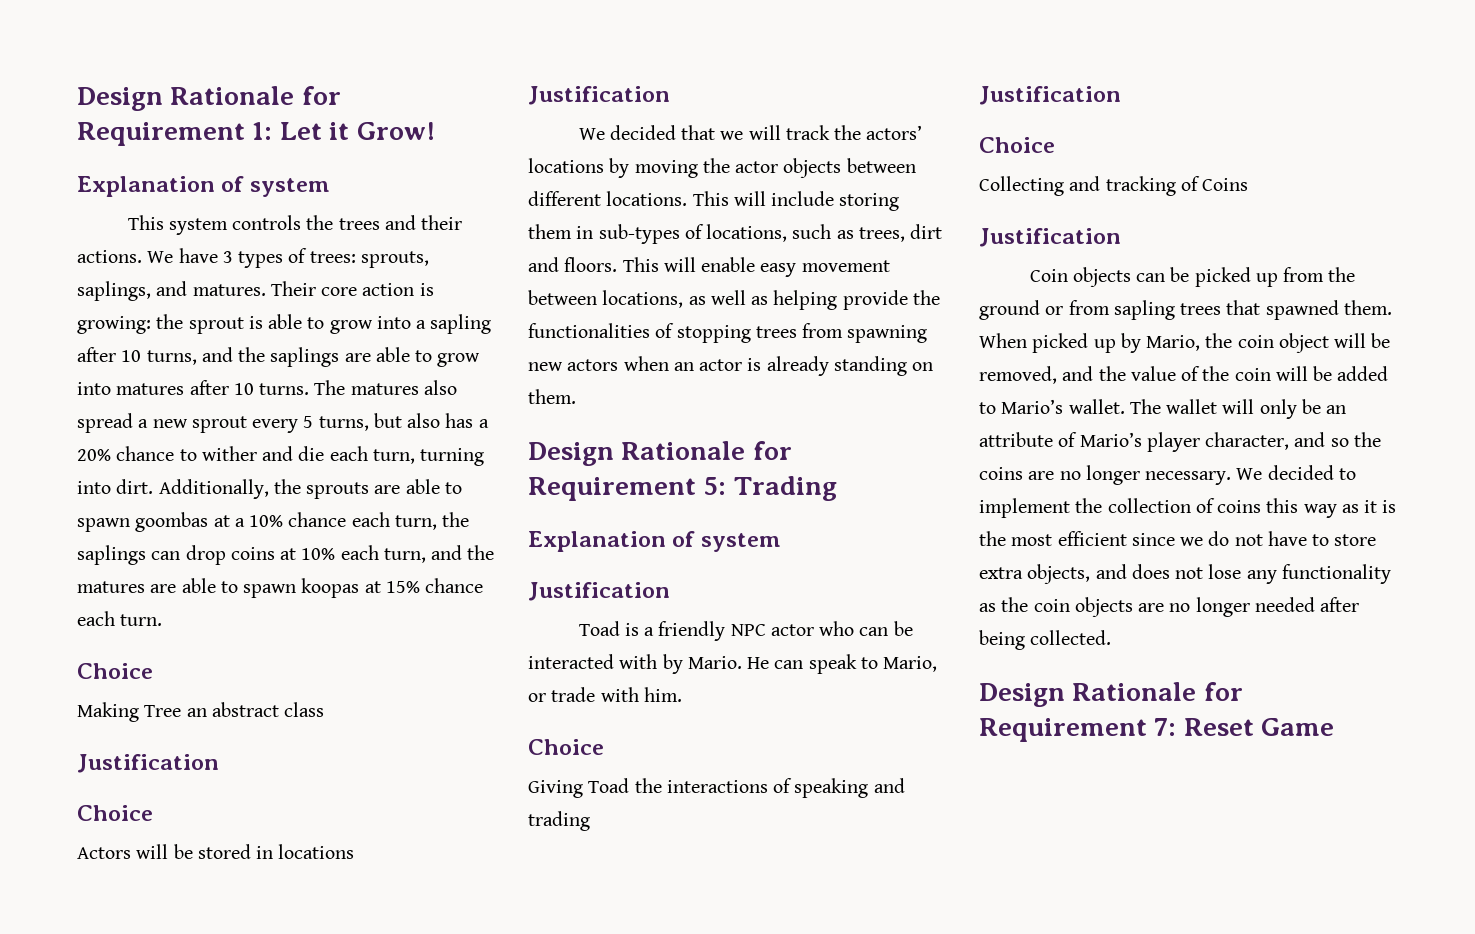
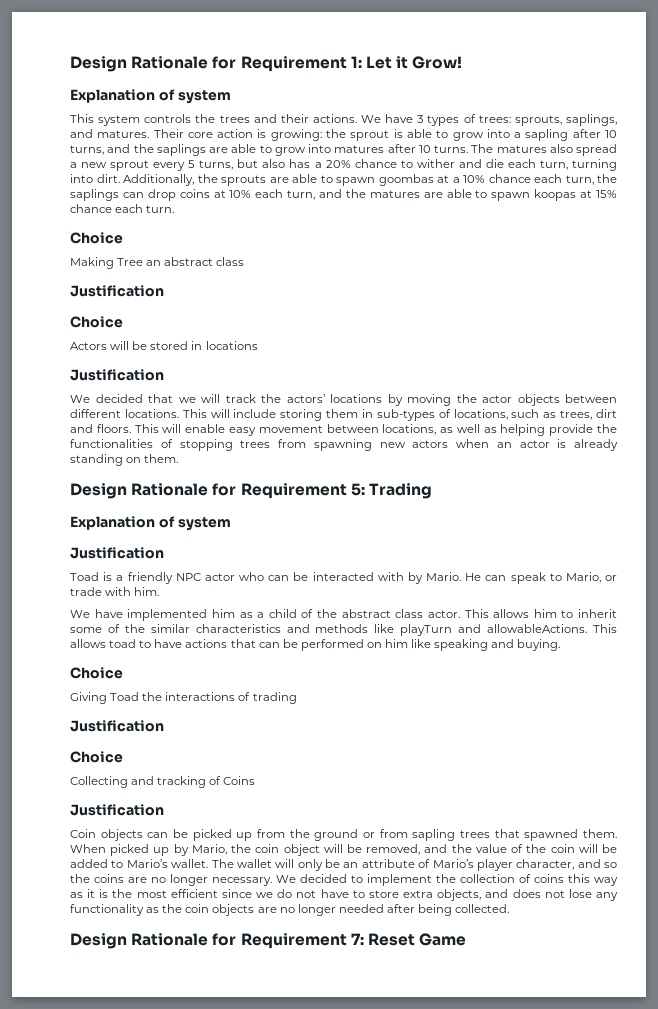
+ We have implemented him as a child of the abstract class actor. This allows him to inherit some of the similar characteristics and methods like playTurn and allowableActions. This allows toad to have actions that can be performed on him like speaking and buying.
- Giving Toad the interactions of speaking and trading
+ Giving Toad the interactions of trading

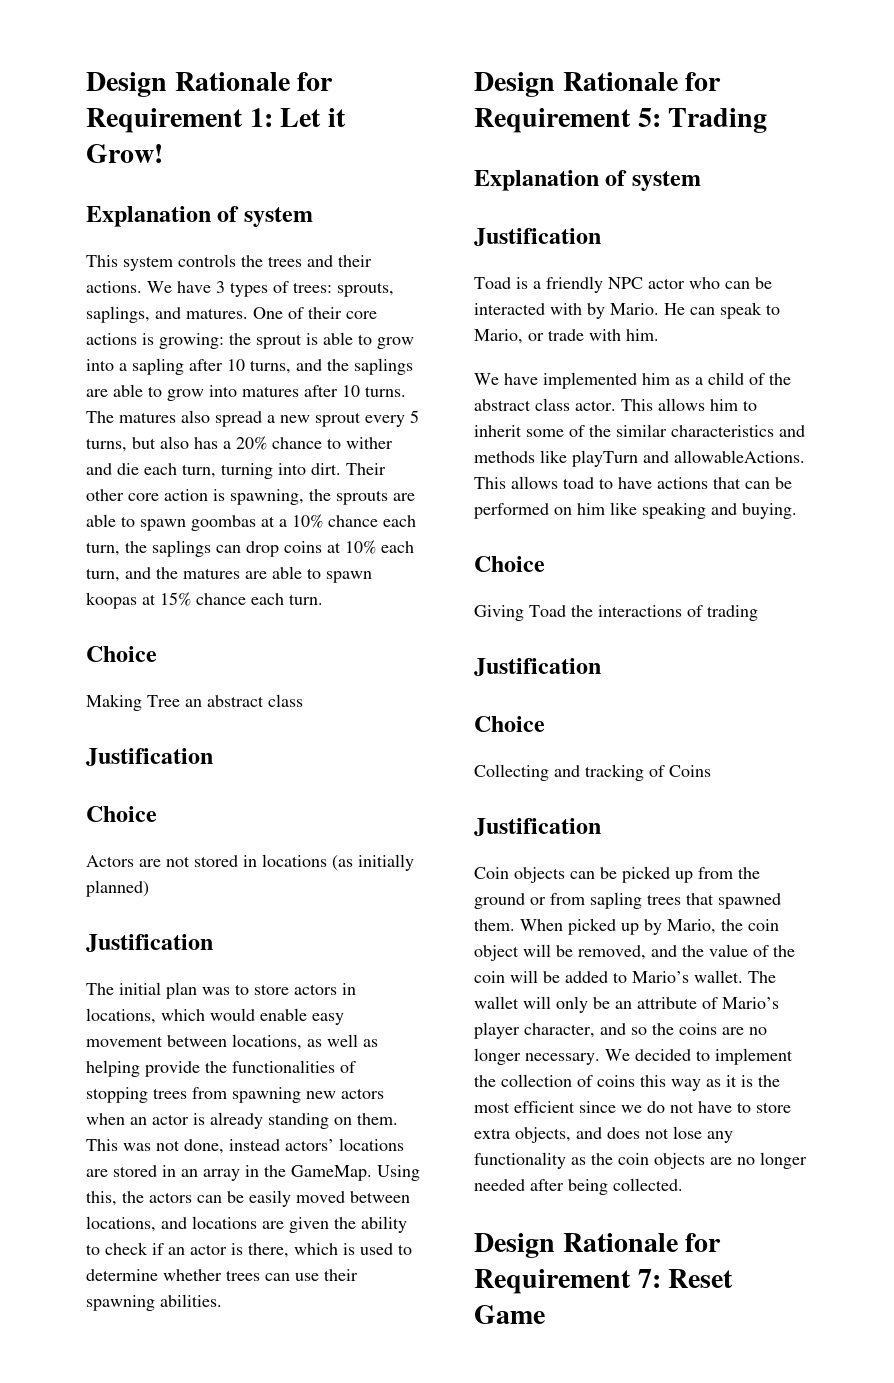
- Their core action is growing: the sprout is able to grow into a sapling after 10 turns, and the saplings are able to grow into matures after 10 turns.
+ One of their core actions is growing: the sprout is able to grow into a sapling after 10 turns, and the saplings are able to grow into matures after 10 turns.
- Additionally, the sprouts are able to spawn goombas at a 10% chance each turn, the saplings can drop coins at 10% each turn, and the matures are able to spawn koopas at 15% chance each turn.
+ Their other core action is spawning, the sprouts are able to spawn goombas at a 10% chance each turn, the saplings can drop coins at 10% each turn, and the matures are able to spawn koopas at 15% chance each turn.
- Actors will be stored in locations
+ Actors are not stored in locations (as initially planned)
  Justification
- We decided that we will track the actors’ locations by moving the actor objects between different locations. This will include storing them in sub-types of locations, such as trees, dirt and floors. This will enable easy movement between locations, as well as helping provide the functionalities of stopping trees from spawning new actors when an actor is already standing on them.
+ The initial plan was to store actors in locations, which would enable easy movement between locations, as well as helping provide the functionalities of stopping trees from spawning new actors when an actor is already standing on them. This was not done, instead actors’ locations are stored in an array in the GameMap. Using this, the actors can be easily moved between locations, and locations are given the ability to check if an actor is there, which is used to determine whether trees can use their spawning abilities.

